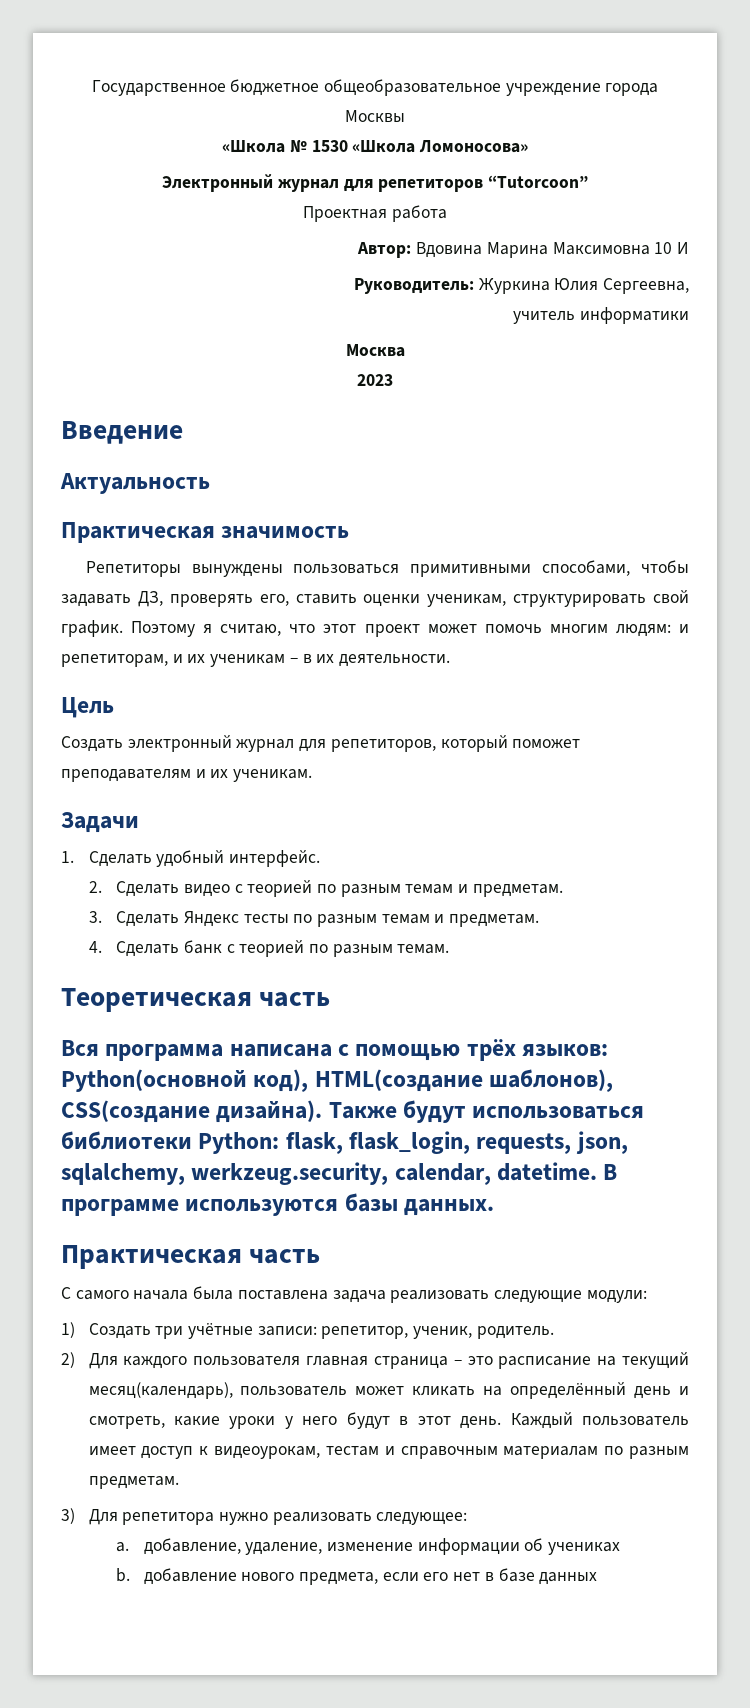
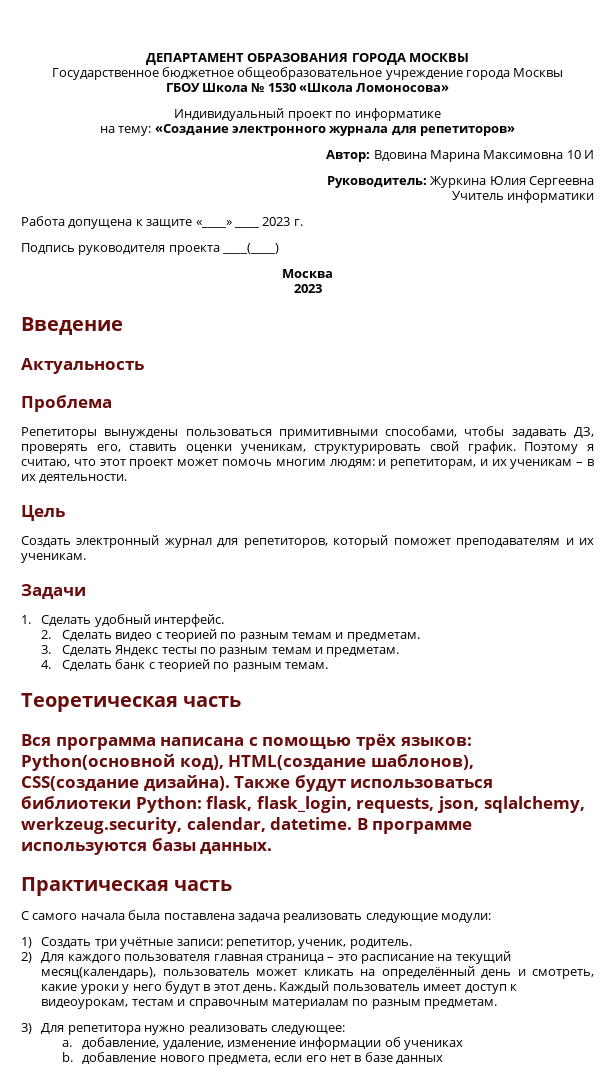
+ ДЕПАРТАМЕНТ ОБРАЗОВАНИЯ ГОРОДА МОСКВЫ
- «Школа № 1530 «Школа Ломоносова»
+ ГБОУ Школа № 1530 «Школа Ломоносова»
- Электронный журнал для репетиторов “Tutorcoon”
- Проектная работа
+ Индивидуальный проект по информатике
+ на тему: «Создание электронного журнала для репетиторов»
- Руководитель: Журкина Юлия Сергеевна,
- учитель информатики
+ Руководитель: Журкина Юлия Сергеевна
+ Учитель информатики
+ Работа допущена к защите «____» ____ 2023 г.
+ Подпись руководителя проекта ____(____)
- Практическая значимость
+ Проблема

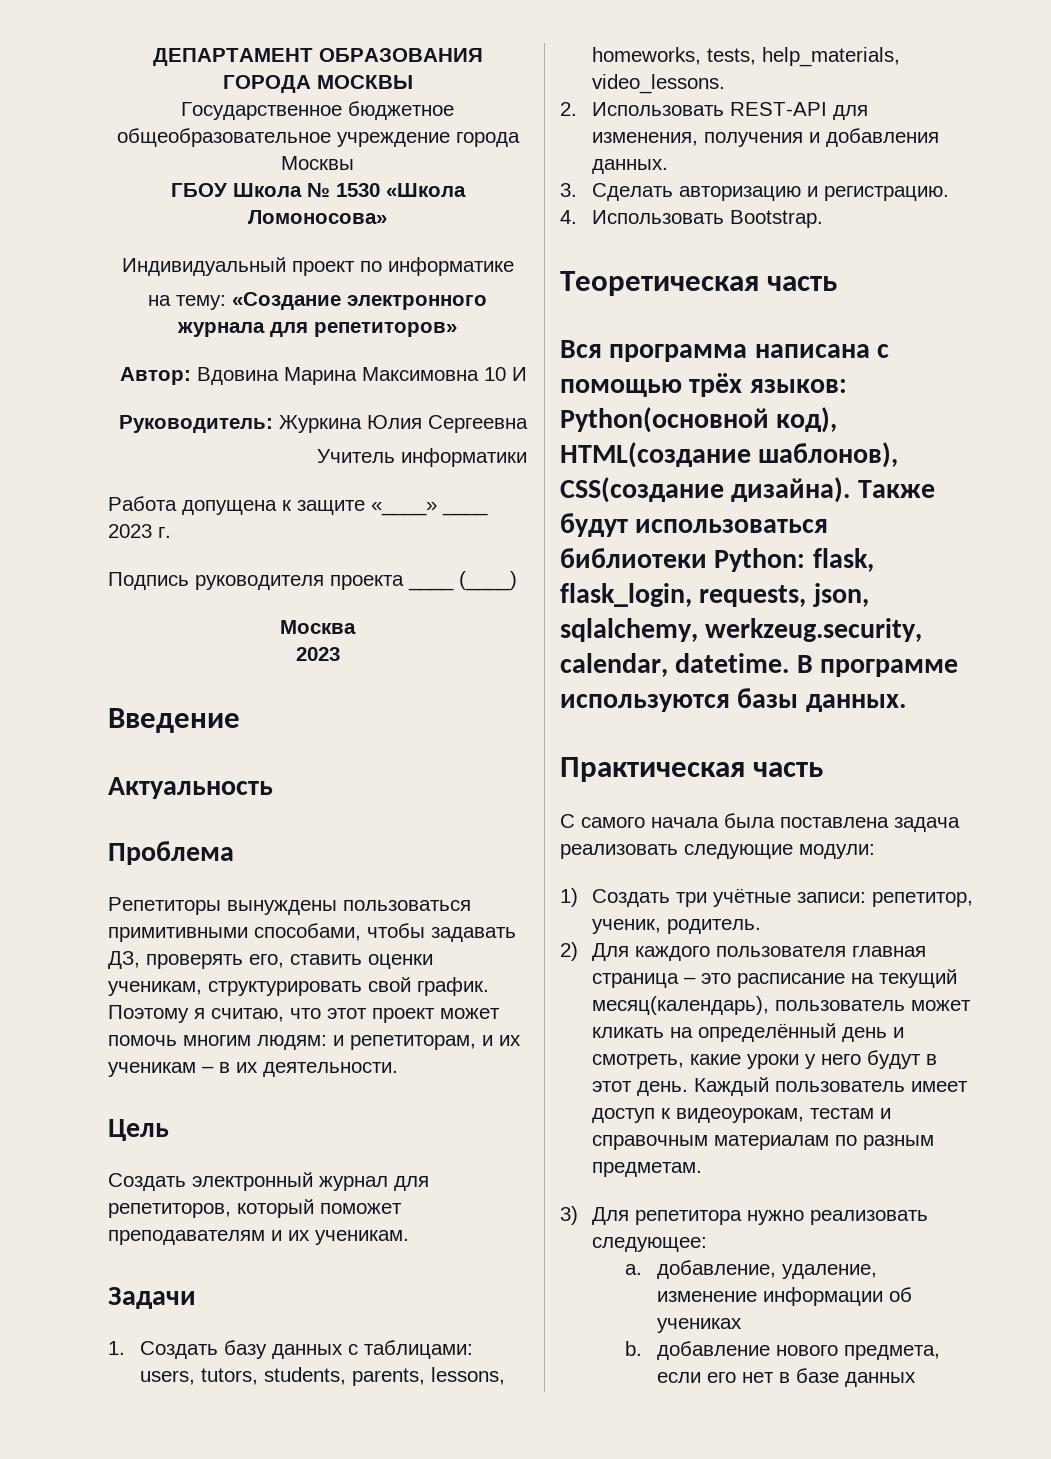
- Подпись руководителя проекта ____(____)
+ Подпись руководителя проекта ____ (____)
- 1. Сделать удобный интерфейс.
- 2. Сделать видео с теорией по разным темам и предметам.
- 3. Сделать Яндекс тесты по разным темам и предметам.
- 4. Сделать банк с теорией по разным темам.
+ 1. Создать базу данных с таблицами: users, tutors, students, parents, lessons, homeworks, tests, help_materials, video_lessons.
+ 2. Использовать REST-API для изменения, получения и добавления данных.
+ 3. Сделать авторизацию и регистрацию.
+ 4. Использовать Bootstrap.

